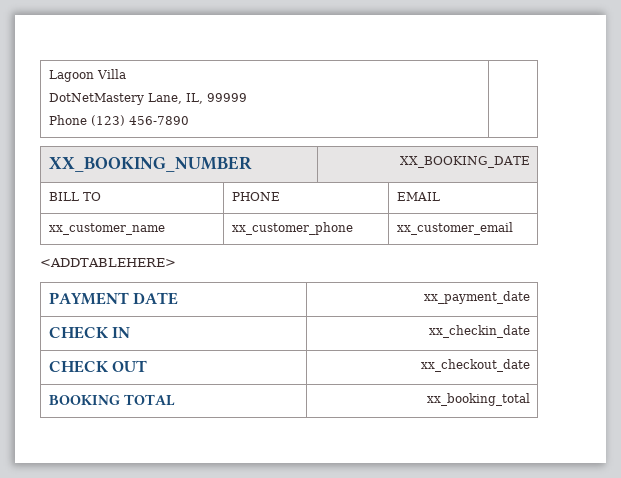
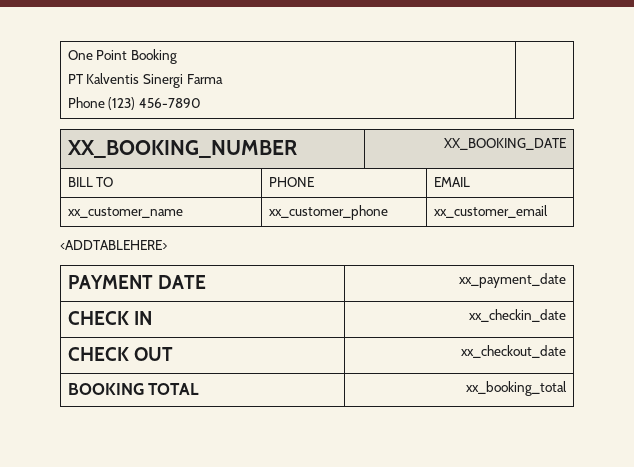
- Lagoon Villa
- DotNetMastery Lane, IL, 99999
+ One Point Booking
+ PT Kalventis Sinergi Farma

